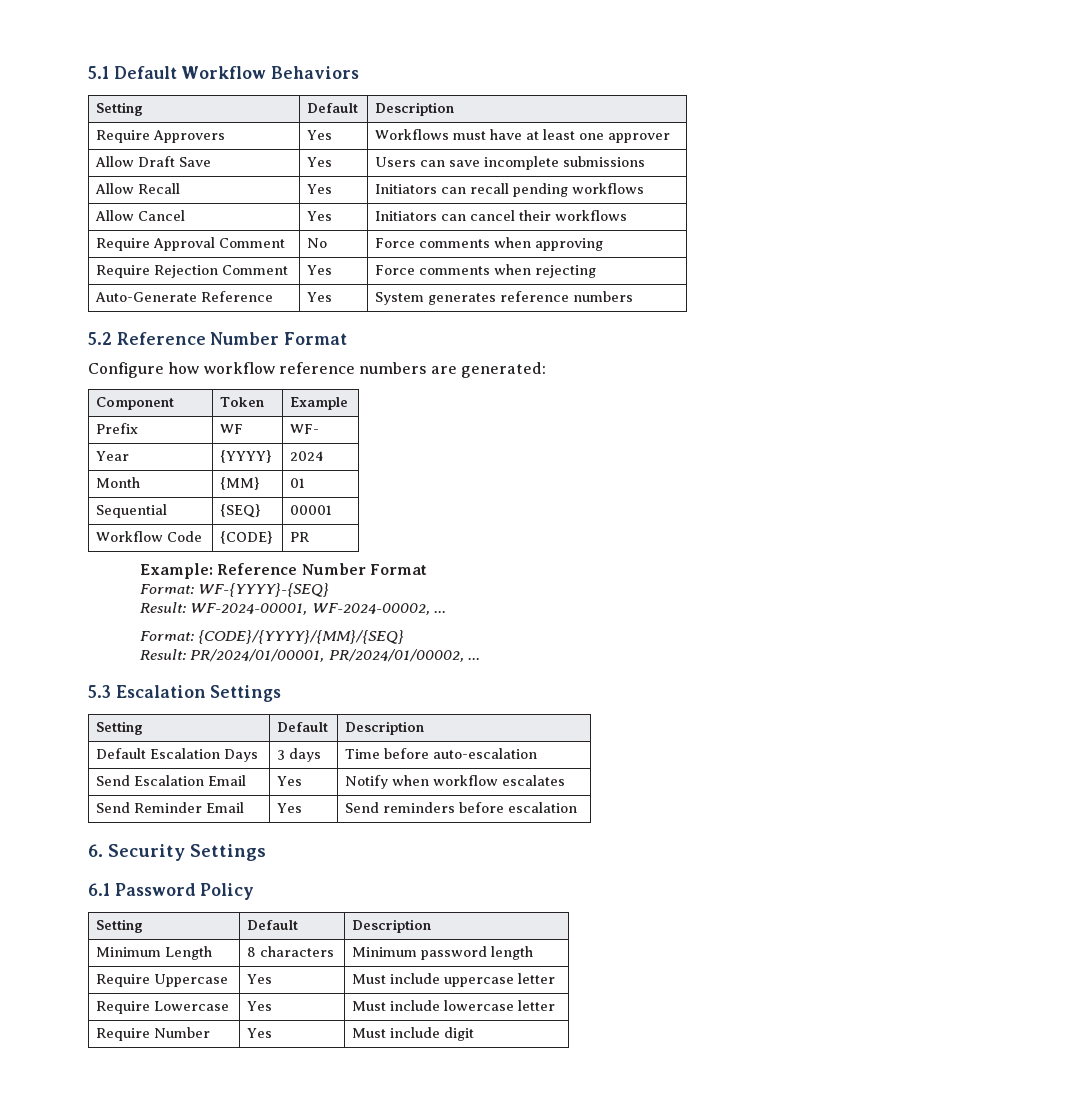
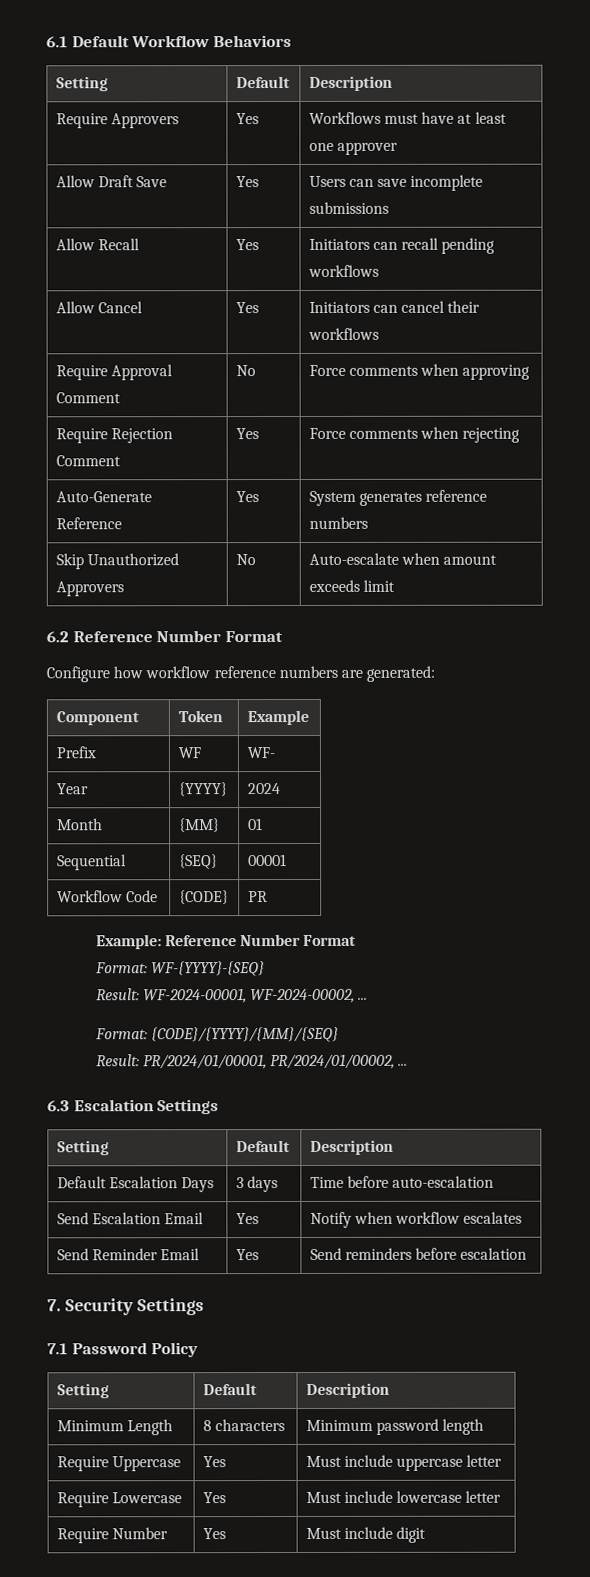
- 5.1 Default Workflow Behaviors
+ 6.1 Default Workflow Behaviors
- 5.2 Reference Number Format
+ Skip Unauthorized Approvers | No | Auto-escalate when amount exceeds limit
+ 6.2 Reference Number Format
- 5.3 Escalation Settings
+ 6.3 Escalation Settings
- 6. Security Settings
+ 7. Security Settings
- 6.1 Password Policy
+ 7.1 Password Policy

